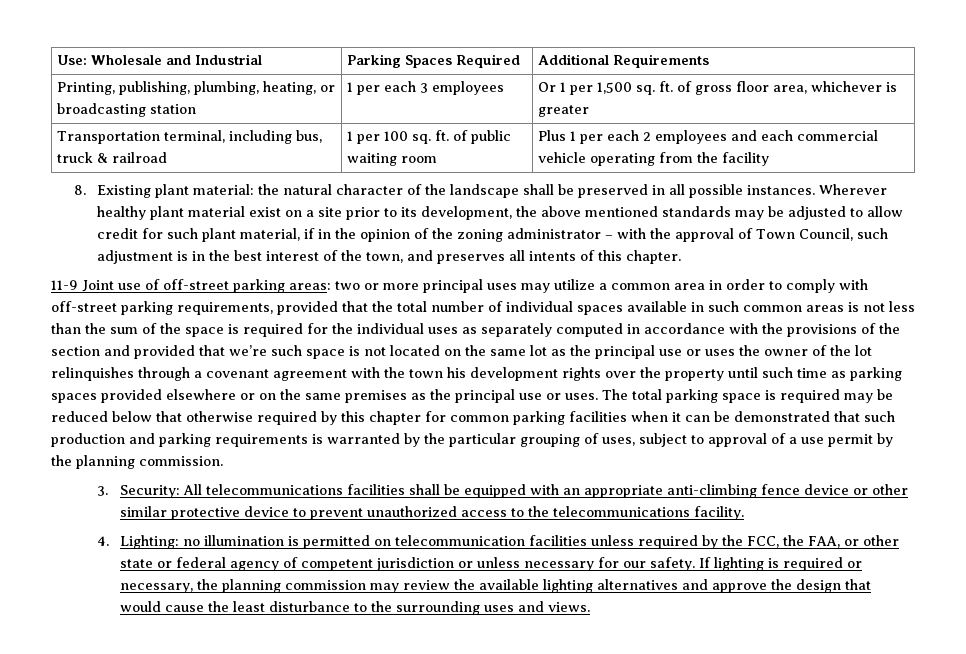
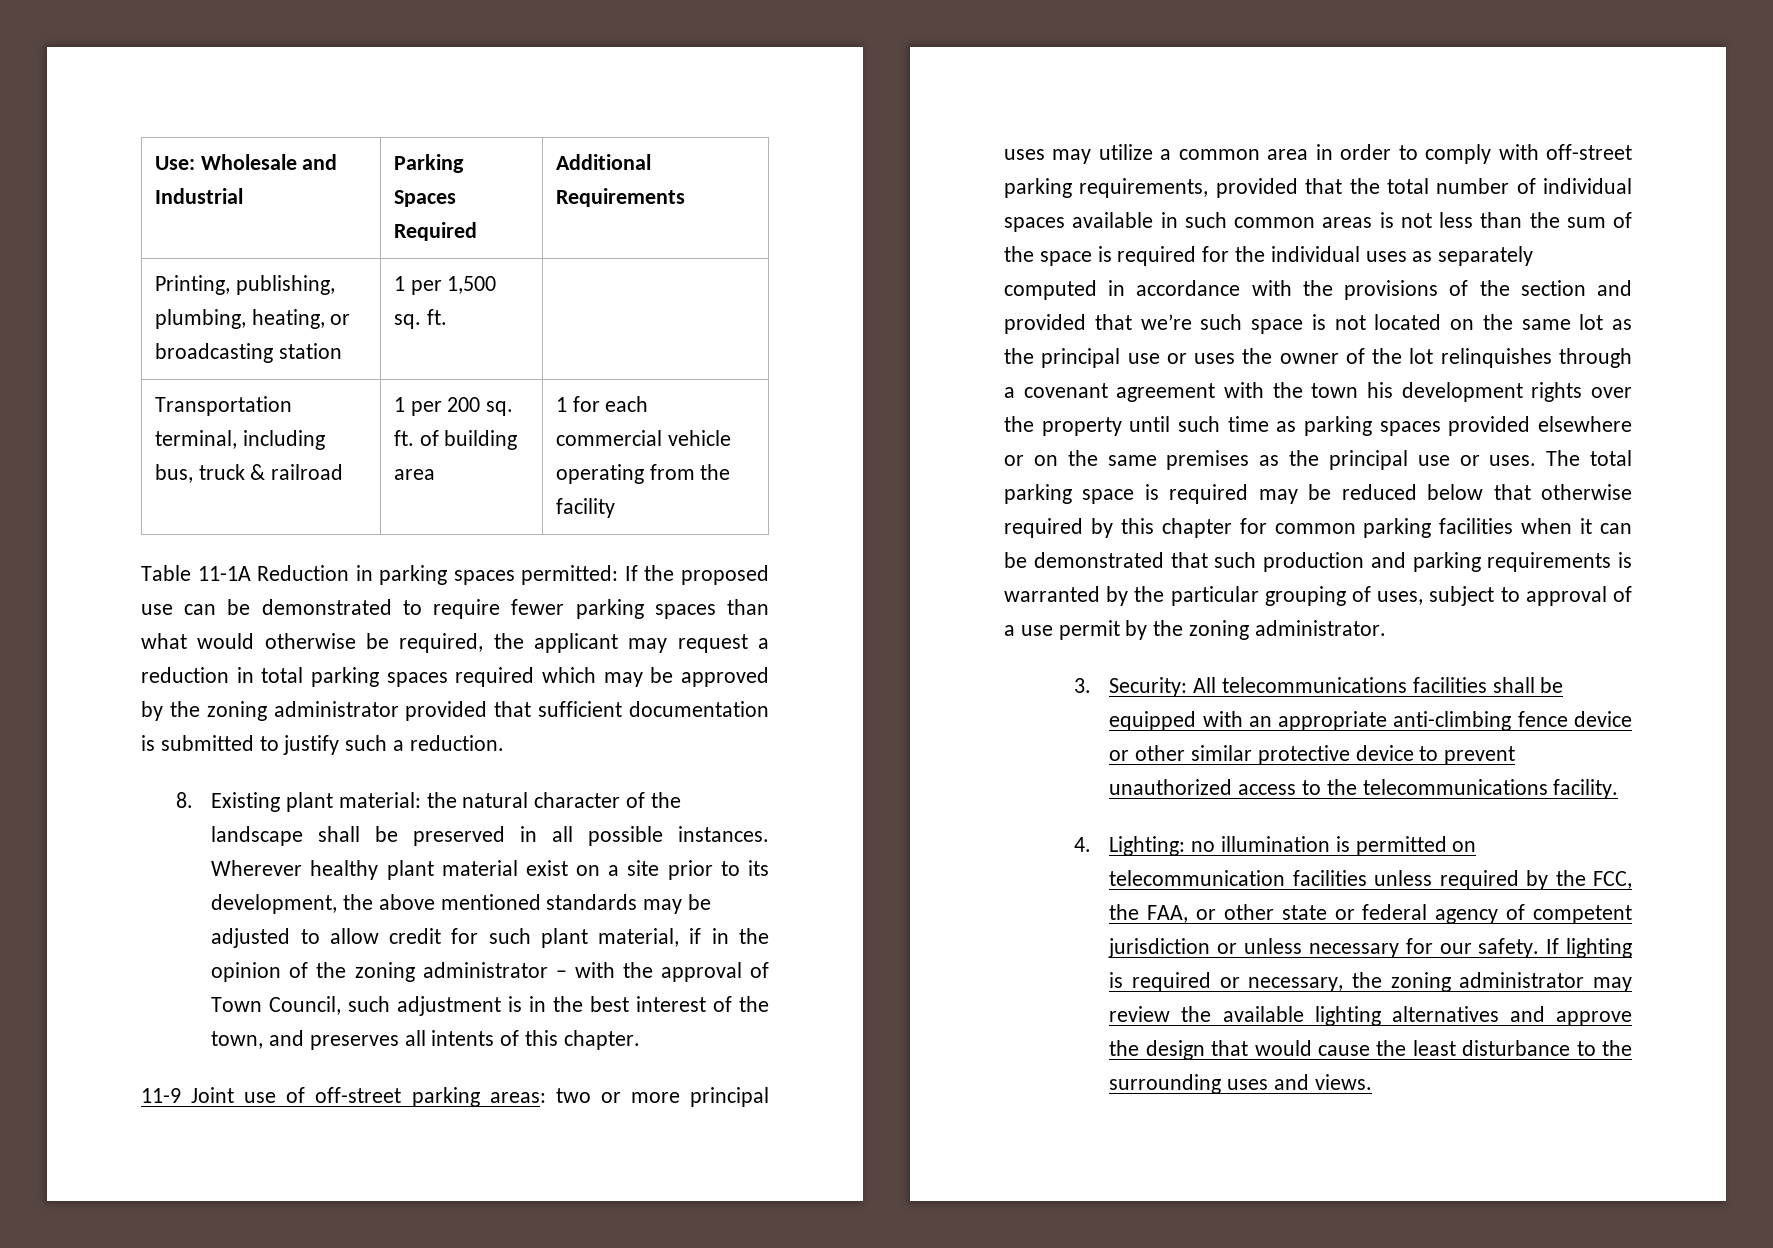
- Printing, publishing, plumbing, heating, or broadcasting station | 1 per each 3 employees | Or 1 per 1,500 sq. ft. of gross floor area, whichever is greater
+ Printing, publishing, plumbing, heating, or broadcasting station | 1 per 1,500 sq. ft. |
- Transportation terminal, including bus, truck & railroad | 1 per 100 sq. ft. of public waiting room | Plus 1 per each 2 employees and each commercial vehicle operating from the facility
+ Transportation terminal, including bus, truck & railroad | 1 per 200 sq. ft. of building area | 1 for each commercial vehicle operating from the facility
+ Table 11-1A Reduction in parking spaces permitted: If the proposed use can be demonstrated to require fewer parking spaces than what would otherwise be required, the applicant may request a reduction in total parking spaces required which may be approved by the zoning administrator provided that sufficient documentation is submitted to justify such a reduction.
- The total parking space is required may be reduced below that otherwise required by this chapter for common parking facilities when it can be demonstrated that such production and parking requirements is warranted by the particular grouping of uses, subject to approval of a use permit by the planning commission.
+ The total parking space is required may be reduced below that otherwise required by this chapter for common parking facilities when it can be demonstrated that such production and parking requirements is warranted by the particular grouping of uses, subject to approval of a use permit by the zoning administrator.
- If lighting is required or necessary, the planning commission may review the available lighting alternatives and approve the design that would cause the least disturbance to the surrounding uses and views.
+ If lighting is required or necessary, the zoning administrator may review the available lighting alternatives and approve the design that would cause the least disturbance to the surrounding uses and views.

